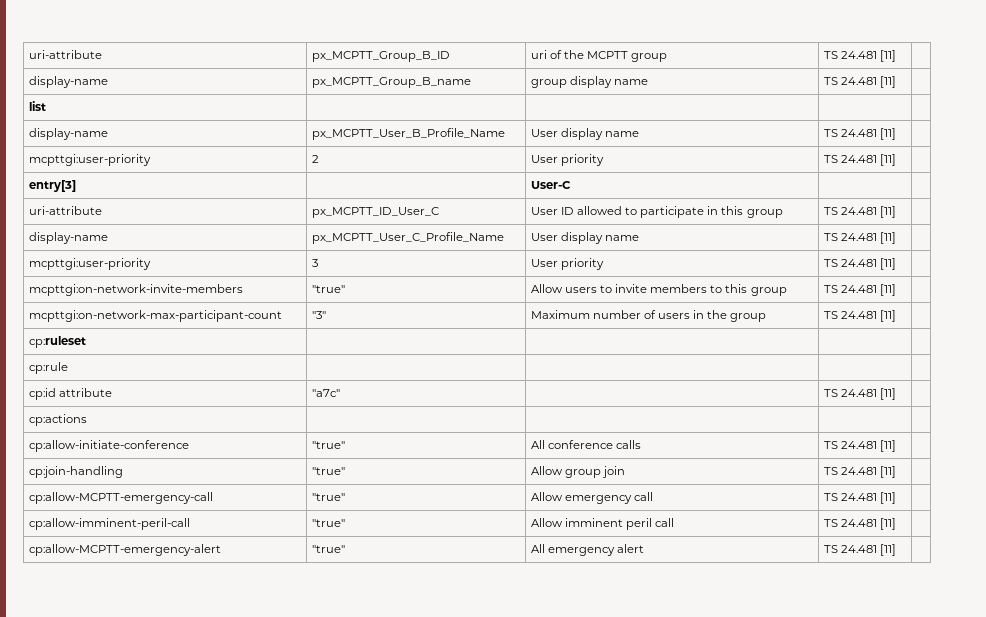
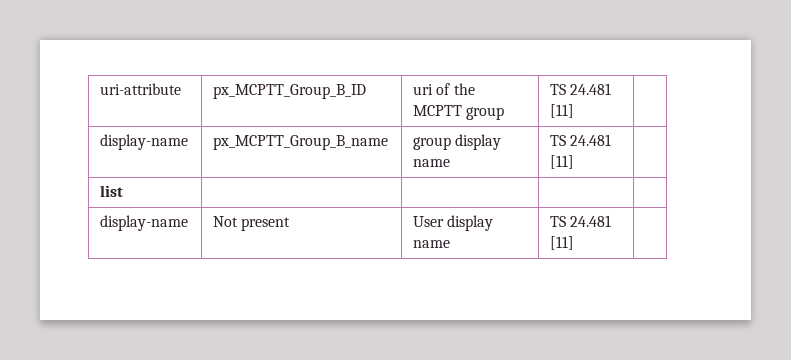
- display-name | px_MCPTT_User_B_Profile_Name | User display name | TS 24.481 [11] |
- mcpttgi:user-priority | 2 | User priority | TS 24.481 [11] |
- entry[3] | | User-C | |
- uri-attribute | px_MCPTT_ID_User_C | User ID allowed to participate in this group | TS 24.481 [11] |
- display-name | px_MCPTT_User_C_Profile_Name | User display name | TS 24.481 [11] |
- mcpttgi:user-priority | 3 | User priority | TS 24.481 [11] |
- mcpttgi:on-network-invite-members | "true" | Allow users to invite members to this group | TS 24.481 [11] |
- mcpttgi:on-network-max-participant-count | "3" | Maximum number of users in the group | TS 24.481 [11] |
- cp:ruleset | | | |
- cp:rule | | | |
- cp:id attribute | "a7c" | | TS 24.481 [11] |
- cp:actions | | | |
- cp:allow-initiate-conference | "true" | All conference calls | TS 24.481 [11] |
- cp:join-handling | "true" | Allow group join | TS 24.481 [11] |
- cp:allow-MCPTT-emergency-call | "true" | Allow emergency call | TS 24.481 [11] |
- cp:allow-imminent-peril-call | "true" | Allow imminent peril call | TS 24.481 [11] |
- cp:allow-MCPTT-emergency-alert | "true" | All emergency alert | TS 24.481 [11] |
+ display-name | Not present | User display name | TS 24.481 [11] |

